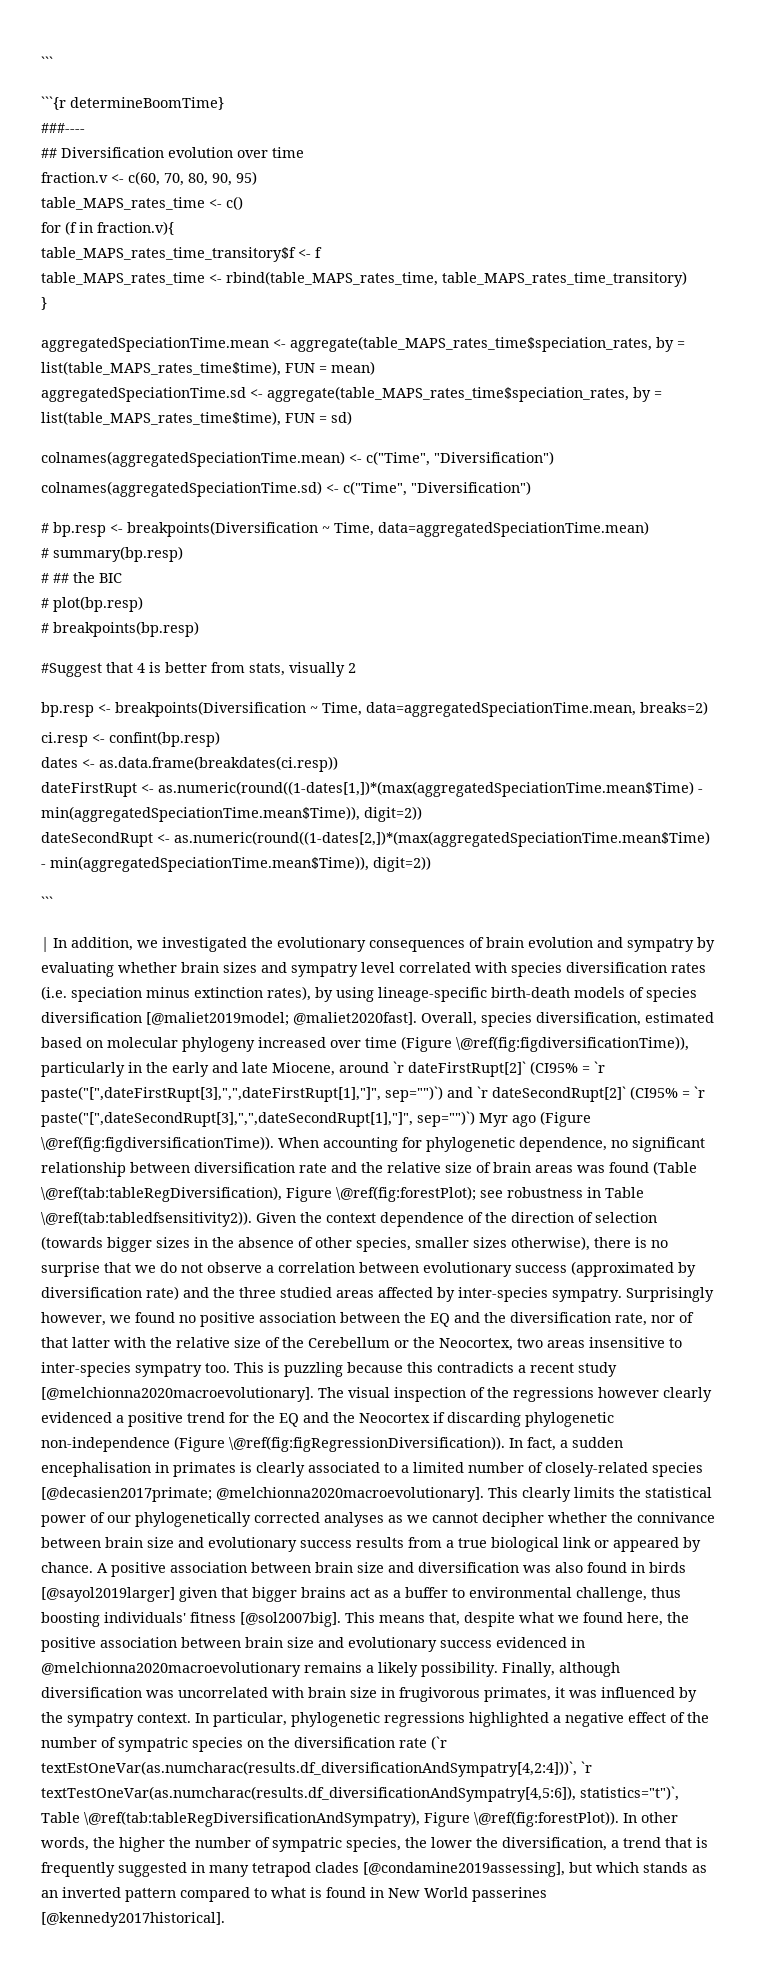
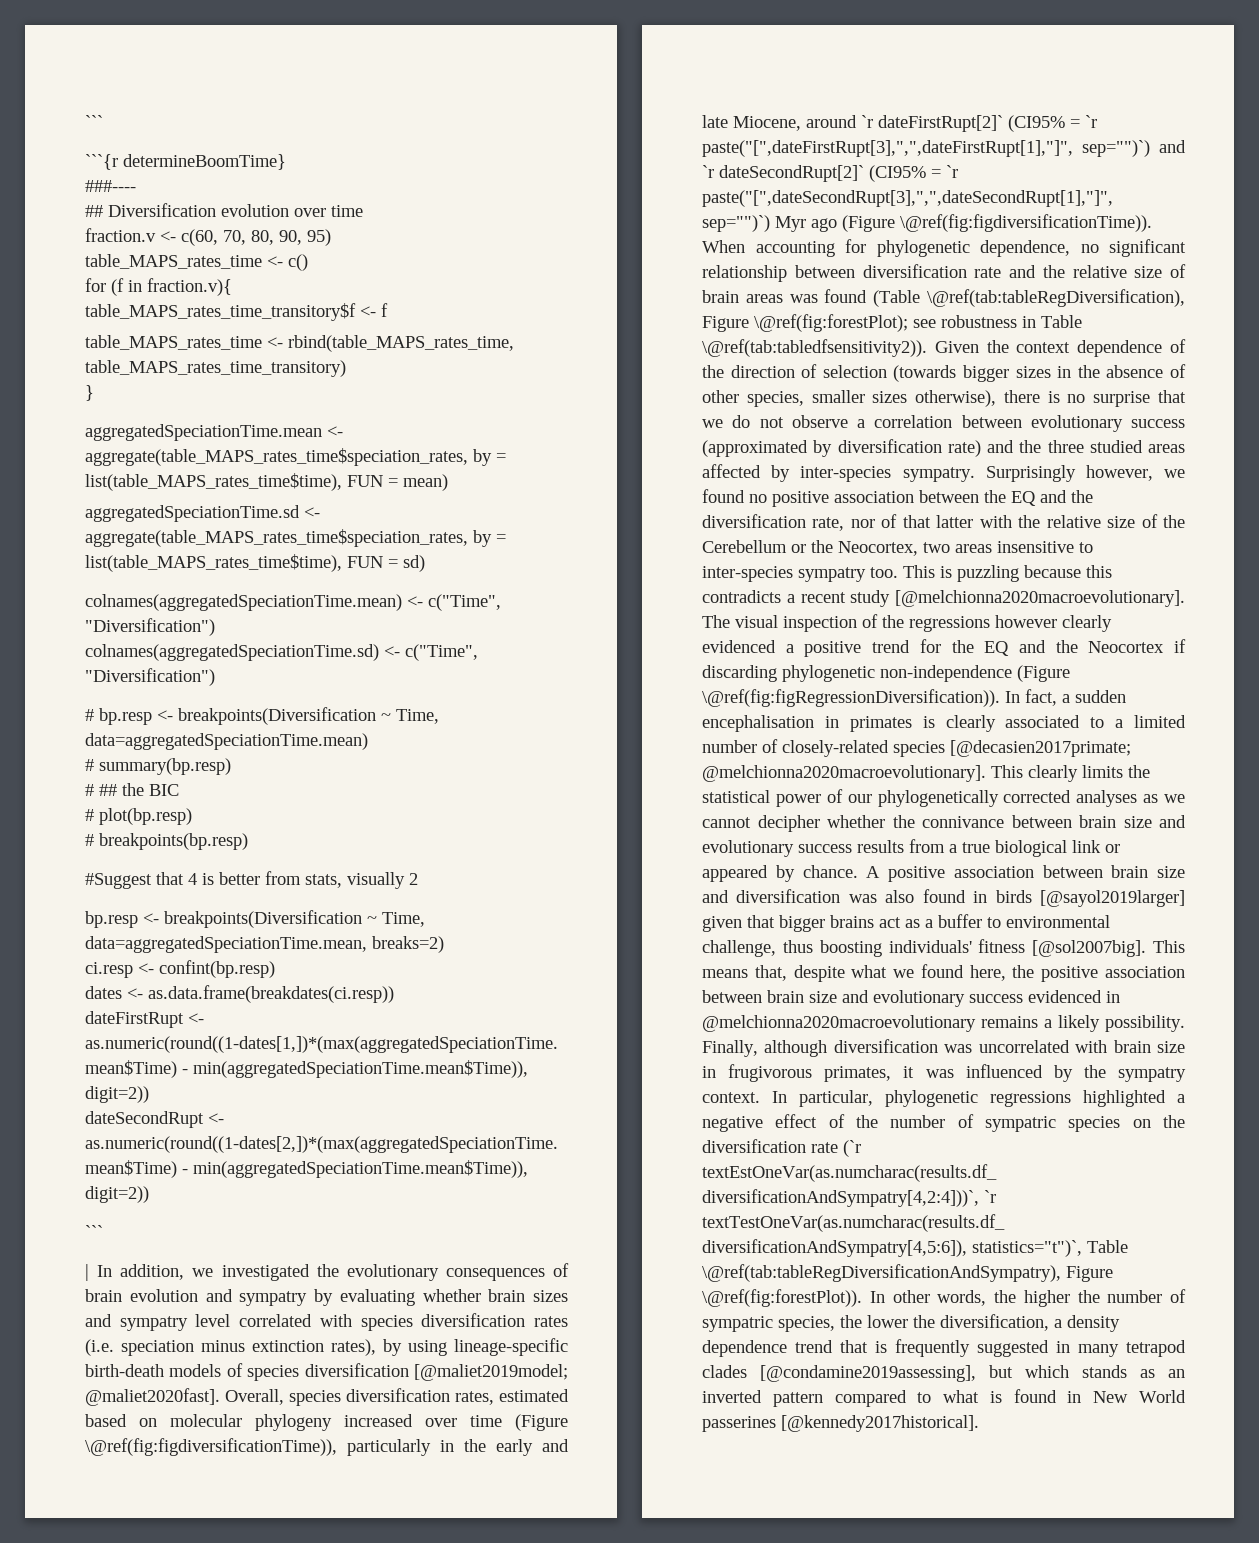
- Overall, species diversification, estimated based on molecular phylogeny increased over time (Figure \@ref(fig:figdiversificationTime)), particularly in the early and late Miocene, around `r dateFirstRupt[2]` (CI95% = `r paste("[",dateFirstRupt[3],",",dateFirstRupt[1],"]", sep="")`) and `r dateSecondRupt[2]` (CI95% = `r paste("[",dateSecondRupt[3],",",dateSecondRupt[1],"]", sep="")`) Myr ago (Figure \@ref(fig:figdiversificationTime)).
+ Overall, species diversification rates, estimated based on molecular phylogeny increased over time (Figure \@ref(fig:figdiversificationTime)), particularly in the early and late Miocene, around `r dateFirstRupt[2]` (CI95% = `r paste("[",dateFirstRupt[3],",",dateFirstRupt[1],"]", sep="")`) and `r dateSecondRupt[2]` (CI95% = `r paste("[",dateSecondRupt[3],",",dateSecondRupt[1],"]", sep="")`) Myr ago (Figure \@ref(fig:figdiversificationTime)).
- In other words, the higher the number of sympatric species, the lower the diversification, a trend that is frequently suggested in many tetrapod clades [@condamine2019assessing], but which stands as an inverted pattern compared to what is found in New World passerines [@kennedy2017historical].
+ In other words, the higher the number of sympatric species, the lower the diversification, a density dependence trend that is frequently suggested in many tetrapod clades [@condamine2019assessing], but which stands as an inverted pattern compared to what is found in New World passerines [@kennedy2017historical].

